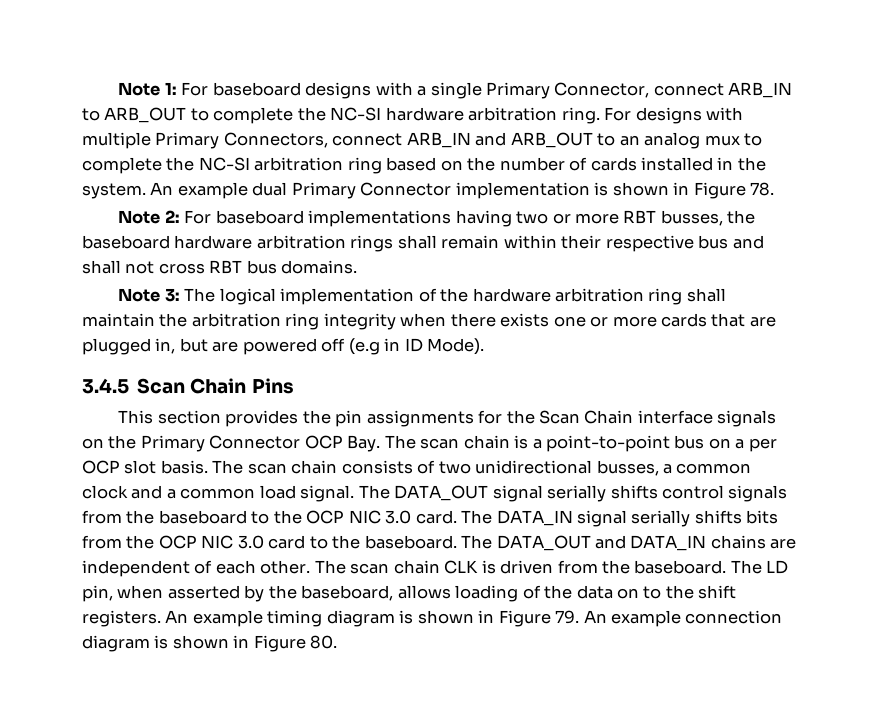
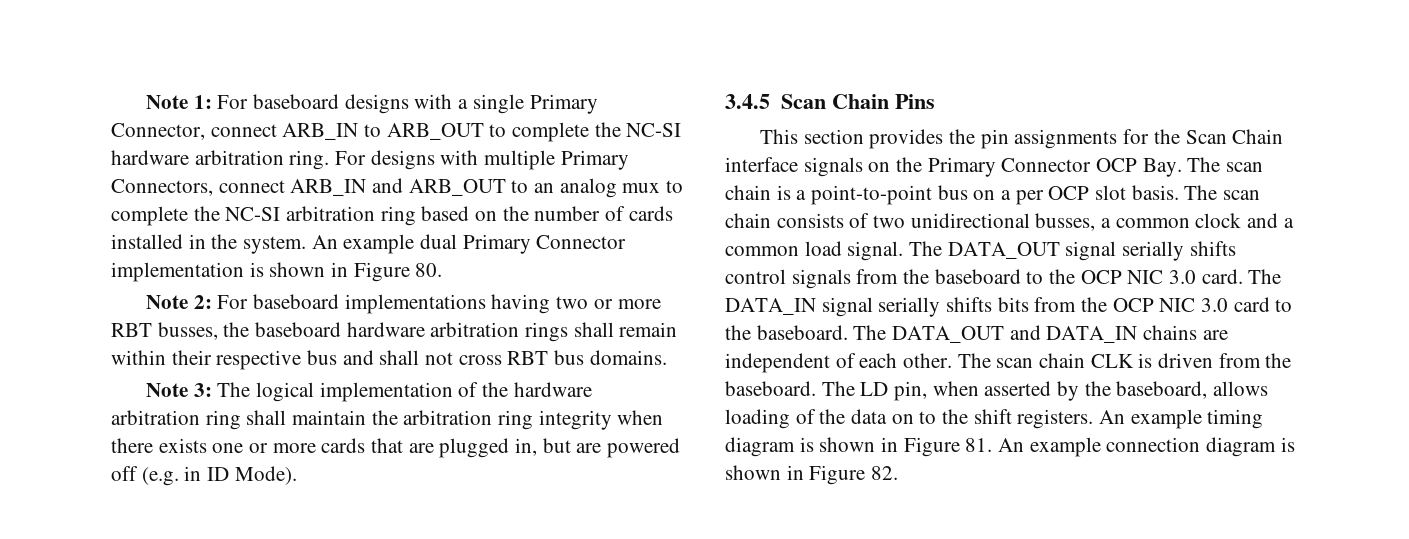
- An example dual Primary Connector implementation is shown in Figure 78.
+ An example dual Primary Connector implementation is shown in Figure 80.
- Note 3: The logical implementation of the hardware arbitration ring shall maintain the arbitration ring integrity when there exists one or more cards that are plugged in, but are powered off (e.g in ID Mode).
+ Note 3: The logical implementation of the hardware arbitration ring shall maintain the arbitration ring integrity when there exists one or more cards that are plugged in, but are powered off (e.g. in ID Mode).
- An example timing diagram is shown in Figure 79. An example connection diagram is shown in Figure 80.
+ An example timing diagram is shown in Figure 81. An example connection diagram is shown in Figure 82.

